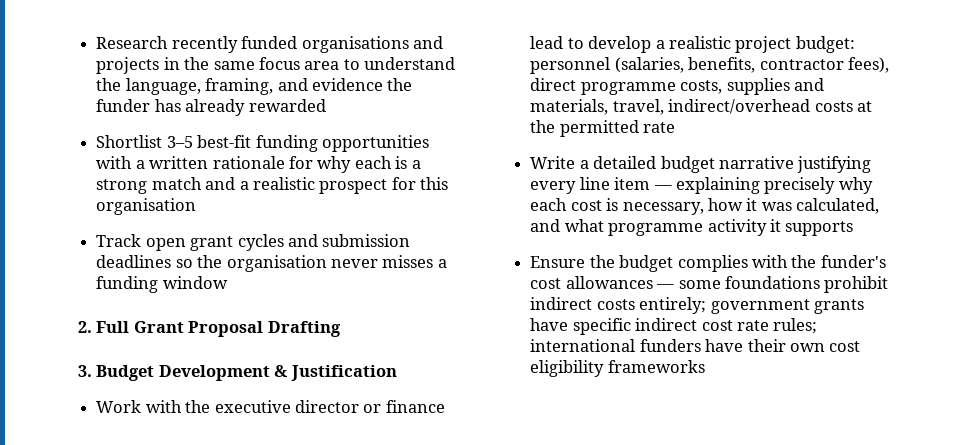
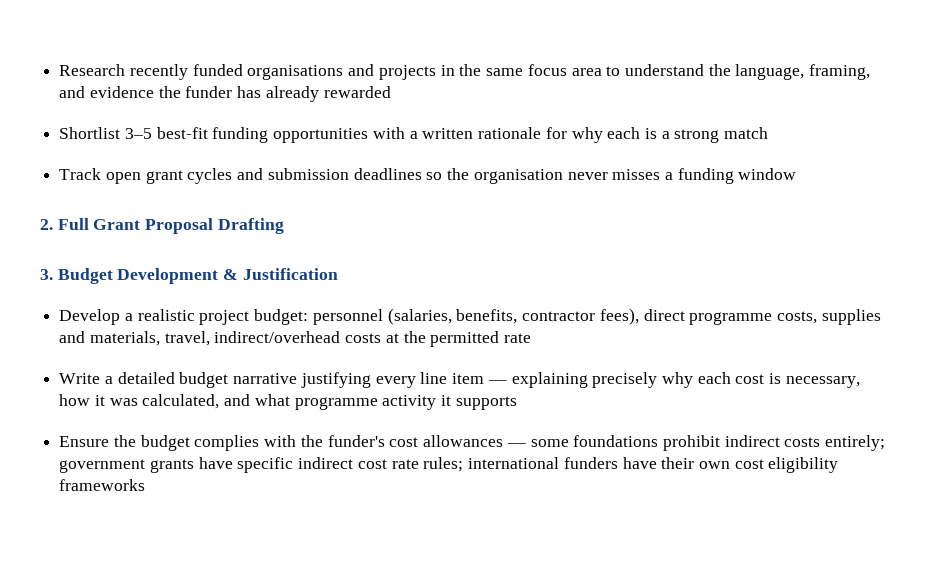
- Shortlist 3–5 best-fit funding opportunities with a written rationale for why each is a strong match and a realistic prospect for this organisation
+ Shortlist 3–5 best-fit funding opportunities with a written rationale for why each is a strong match
- Work with the executive director or finance lead to develop a realistic project budget: personnel (salaries, benefits, contractor fees), direct programme costs, supplies and materials, travel, indirect/overhead costs at the permitted rate
+ Develop a realistic project budget: personnel (salaries, benefits, contractor fees), direct programme costs, supplies and materials, travel, indirect/overhead costs at the permitted rate

